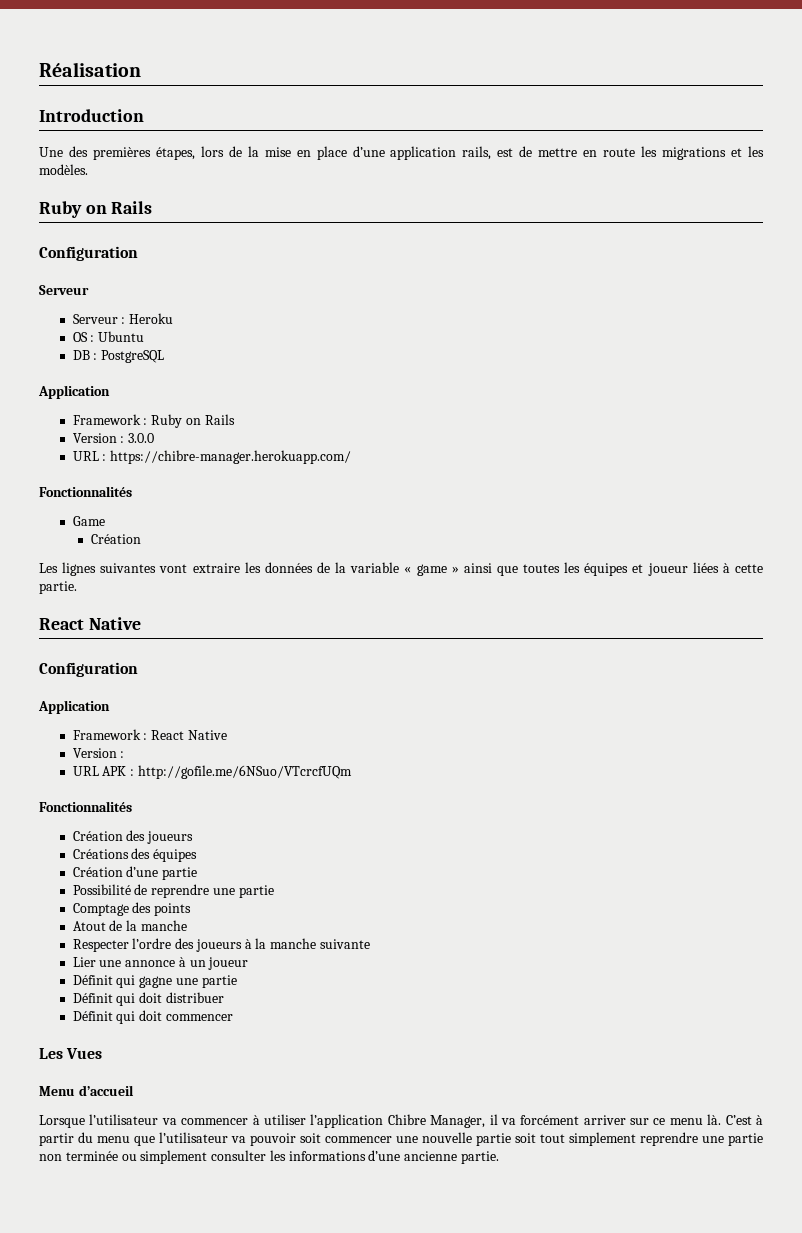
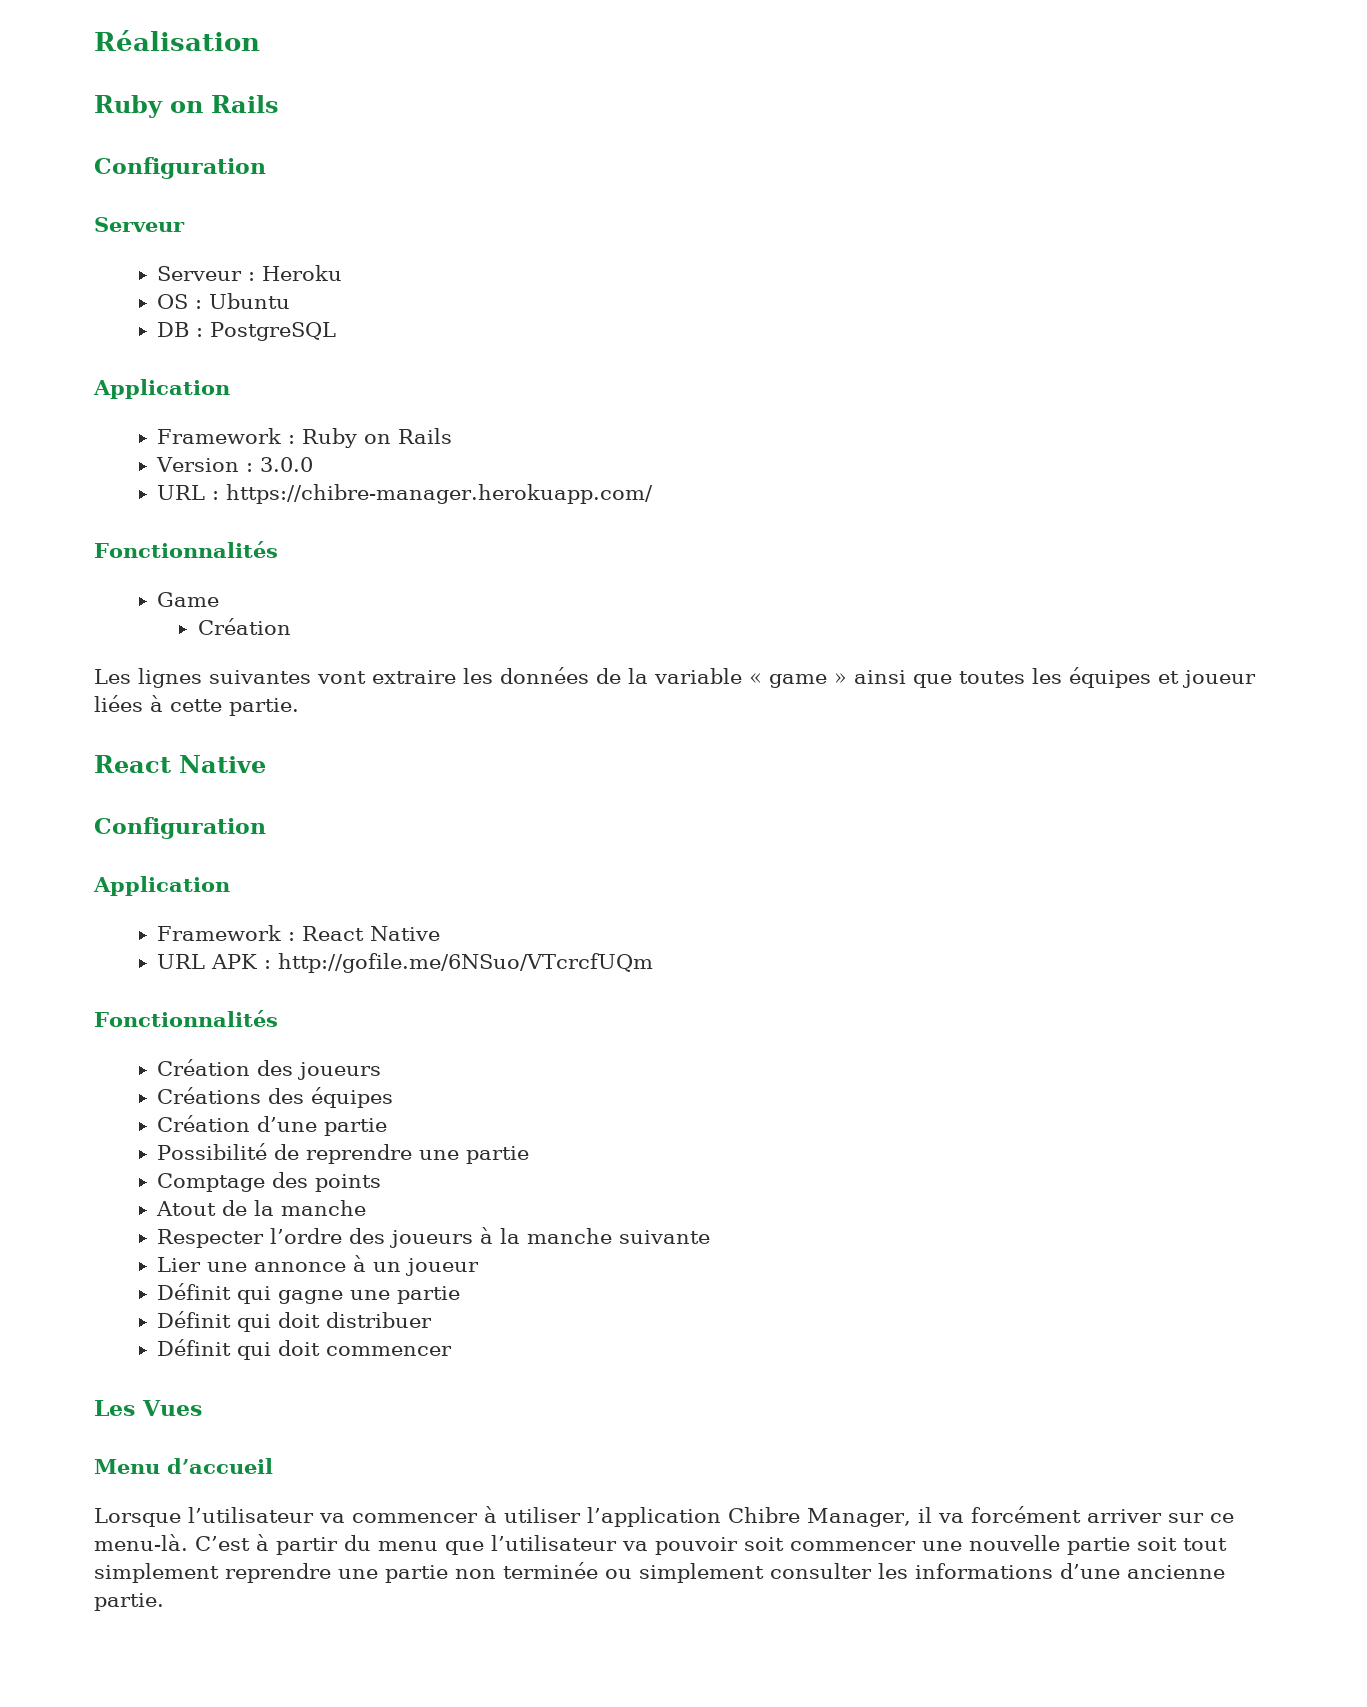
- Introduction
- Une des premières étapes, lors de la mise en place d’une application rails, est de mettre en route les migrations et les modèles.
  Framework : React Native
- Version :
- Lorsque l’utilisateur va commencer à utiliser l’application Chibre Manager, il va forcément arriver sur ce menu là.
+ Lorsque l’utilisateur va commencer à utiliser l’application Chibre Manager, il va forcément arriver sur ce menu-là.

